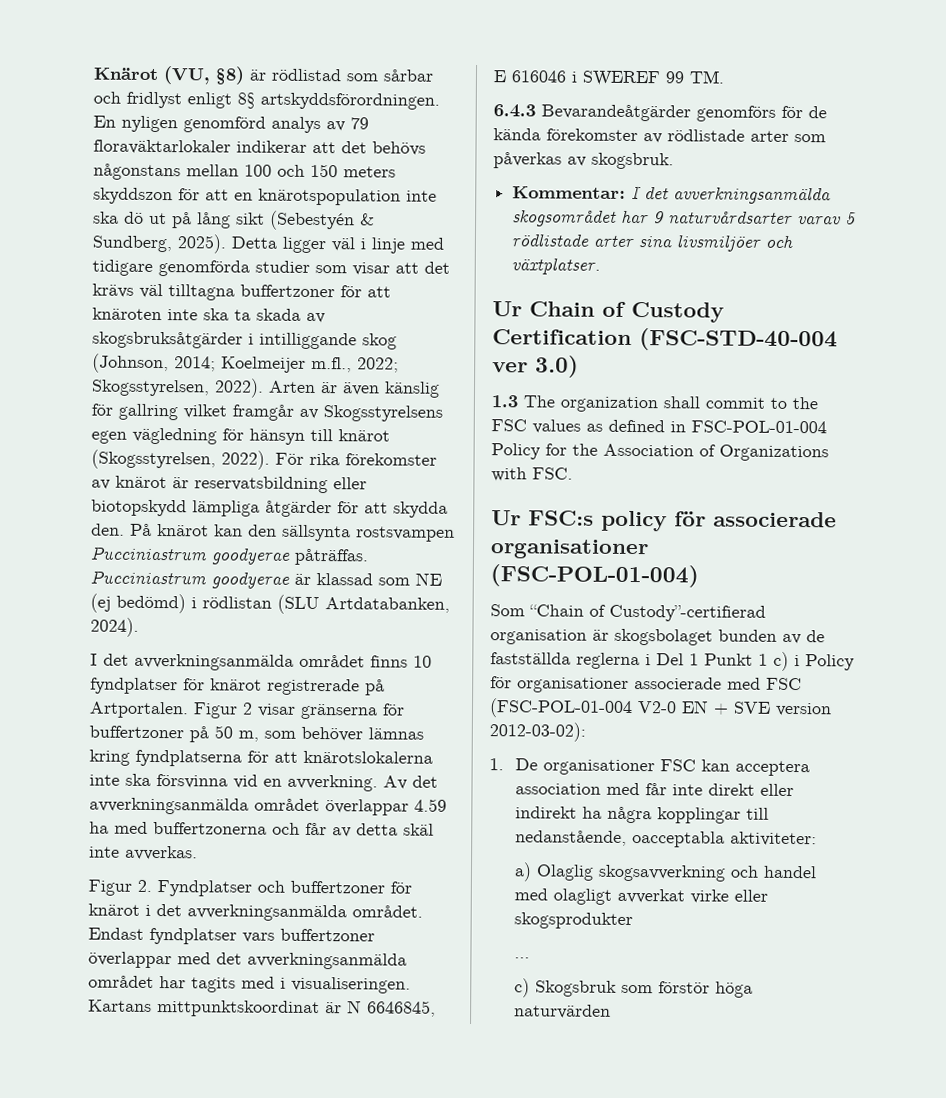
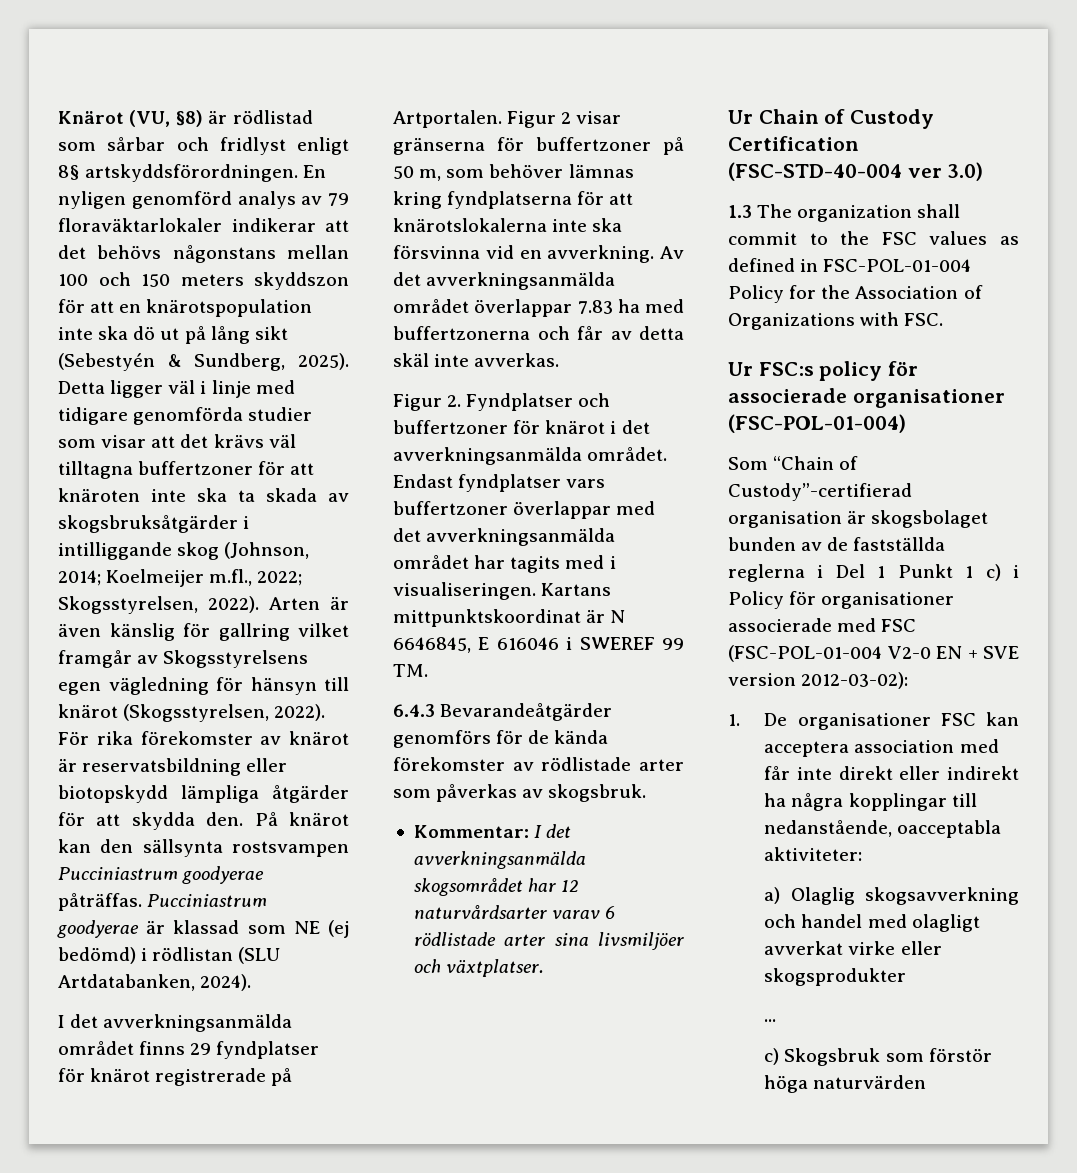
- I det avverkningsanmälda området finns 10 fyndplatser för knärot registrerade på Artportalen.
+ I det avverkningsanmälda området finns 29 fyndplatser för knärot registrerade på Artportalen.
- Av det avverkningsanmälda området överlappar 4.59 ha med buffertzonerna och får av detta skäl inte avverkas.
+ Av det avverkningsanmälda området överlappar 7.83 ha med buffertzonerna och får av detta skäl inte avverkas.
- Kommentar: I det avverkningsanmälda skogsområdet har 9 naturvårdsarter varav 5 rödlistade arter sina livsmiljöer och växtplatser.
+ Kommentar: I det avverkningsanmälda skogsområdet har 12 naturvårdsarter varav 6 rödlistade arter sina livsmiljöer och växtplatser.

